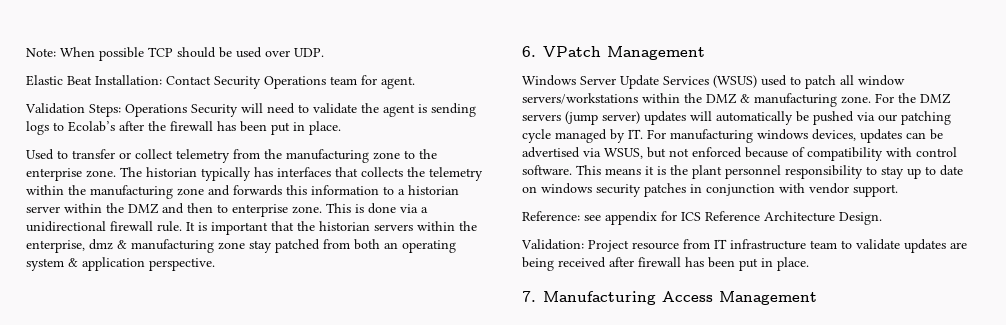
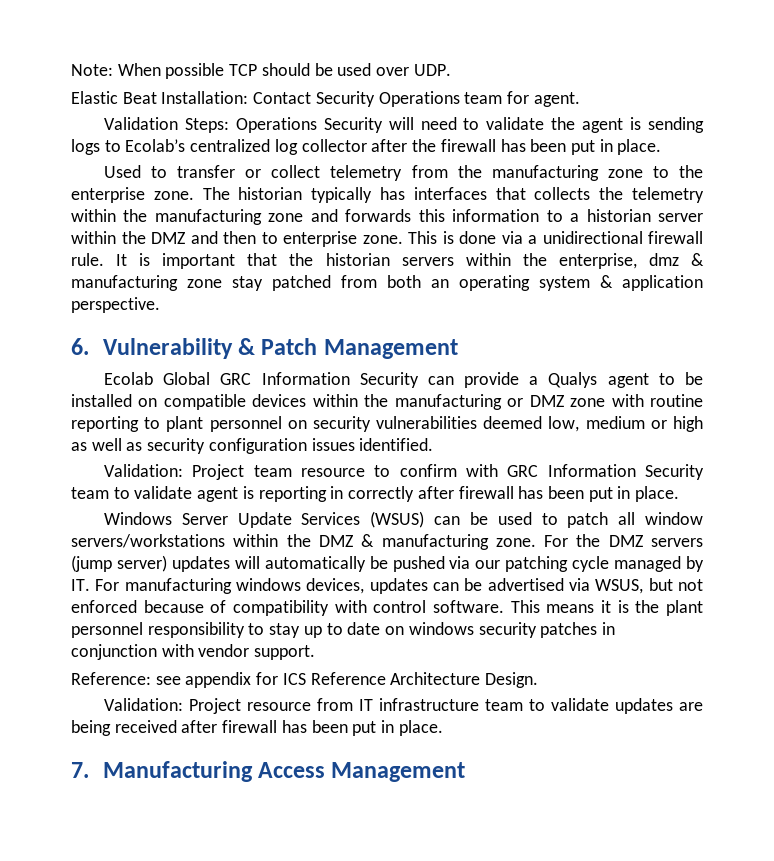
- Validation Steps: Operations Security will need to validate the agent is sending logs to Ecolab’s after the firewall has been put in place.
+ Validation Steps: Operations Security will need to validate the agent is sending logs to Ecolab’s centralized log collector after the firewall has been put in place.
- 6. VPatch Management
+ 6. Vulnerability & Patch Management
+ Ecolab Global GRC Information Security can provide a Qualys agent to be installed on compatible devices within the manufacturing or DMZ zone with routine reporting to plant personnel on security vulnerabilities deemed low, medium or high as well as security configuration issues identified.
+ Validation: Project team resource to confirm with GRC Information Security team to validate agent is reporting in correctly after firewall has been put in place.
- Windows Server Update Services (WSUS) used to patch all window servers/workstations within the DMZ & manufacturing zone.
+ Windows Server Update Services (WSUS) can be used to patch all window servers/workstations within the DMZ & manufacturing zone.

